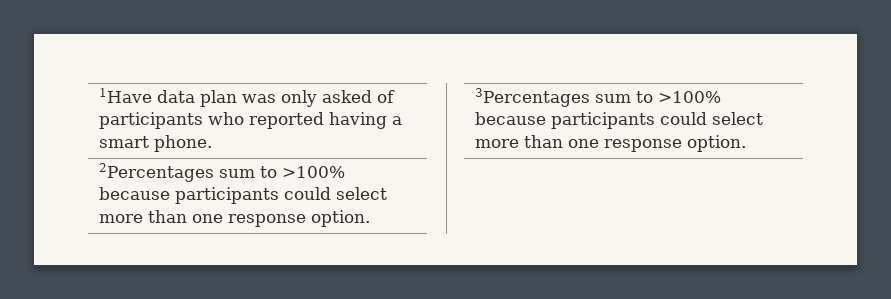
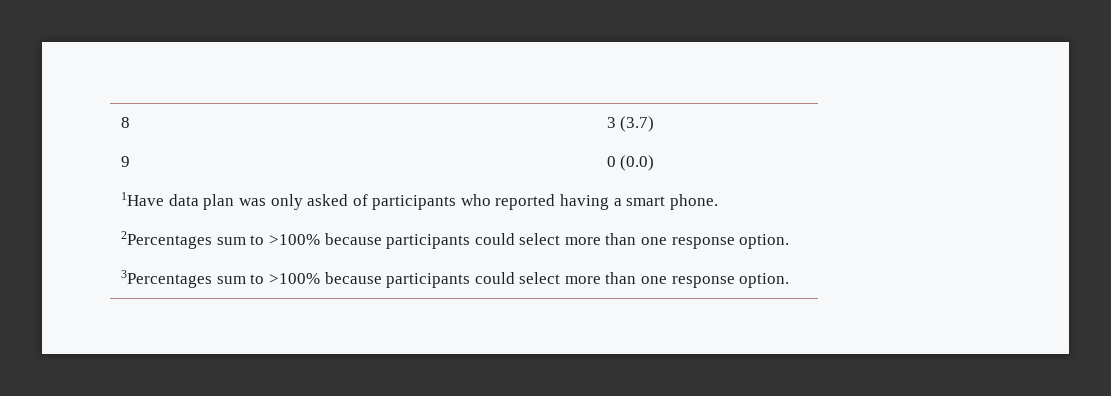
+ 8 | 3 (3.7)
+ 9 | 0 (0.0)

